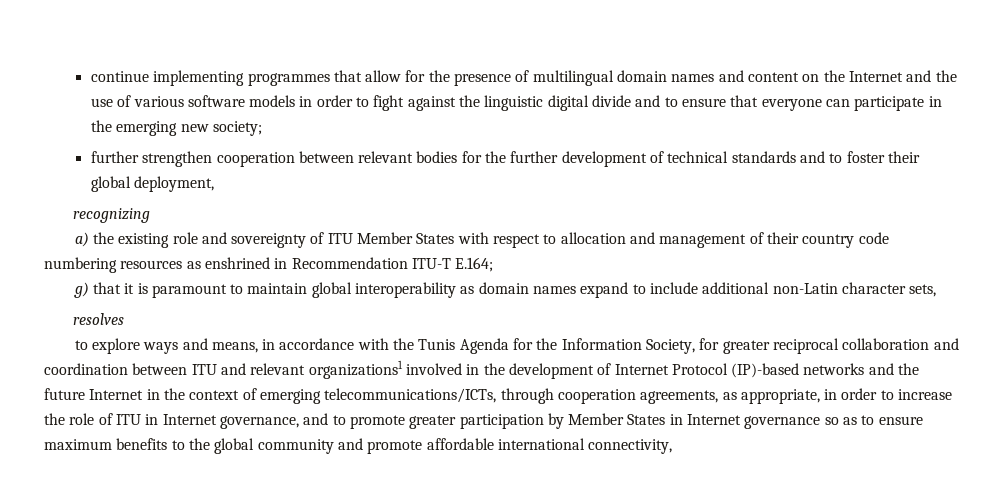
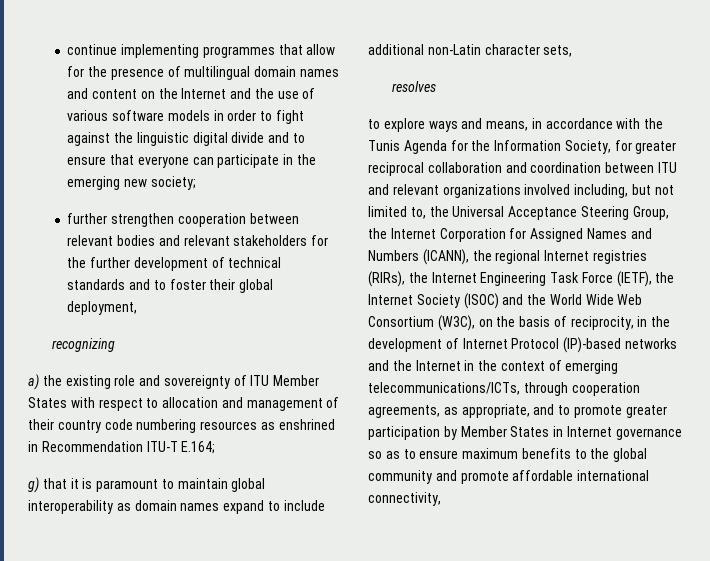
- further strengthen cooperation between relevant bodies for the further development of technical standards and to foster their global deployment,
+ further strengthen cooperation between relevant bodies and relevant stakeholders for the further development of technical standards and to foster their global deployment,
- to explore ways and means, in accordance with the Tunis Agenda for the Information Society, for greater reciprocal collaboration and coordination between ITU and relevant organizations1 involved in the development of Internet Protocol (IP)-based networks and the future Internet in the context of emerging telecommunications/ICTs, through cooperation agreements, as appropriate, in order to increase the role of ITU in Internet governance, and to promote greater participation by Member States in Internet governance so as to ensure maximum benefits to the global community and promote affordable international connectivity,
+ to explore ways and means, in accordance with the Tunis Agenda for the Information Society, for greater reciprocal collaboration and coordination between ITU and relevant organizations involved including, but not limited to, the Universal Acceptance Steering Group, the Internet Corporation for Assigned Names and Numbers (ICANN), the regional Internet registries (RIRs), the Internet Engineering Task Force (IETF), the Internet Society (ISOC) and the World Wide Web Consortium (W3C), on the basis of reciprocity, in the development of Internet Protocol (IP)-based networks and the Internet in the context of emerging telecommunications/ICTs, through cooperation agreements, as appropriate, and to promote greater participation by Member States in Internet governance so as to ensure maximum benefits to the global community and promote affordable international connectivity,

